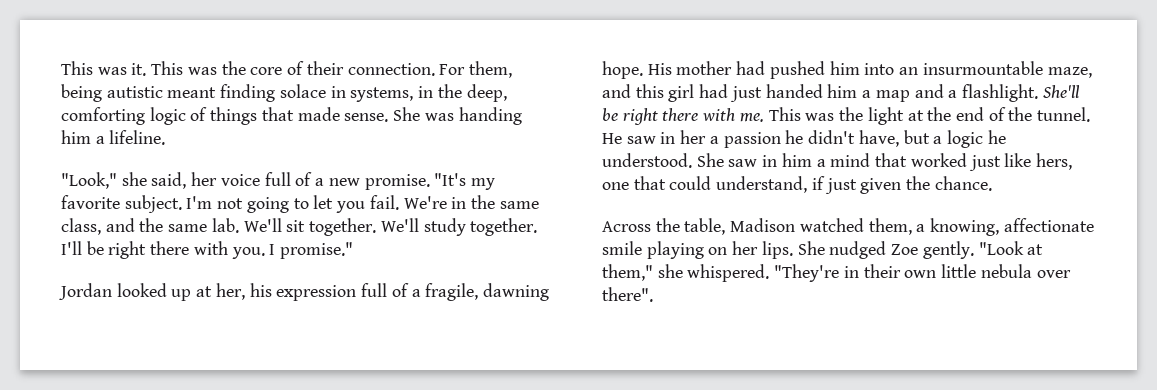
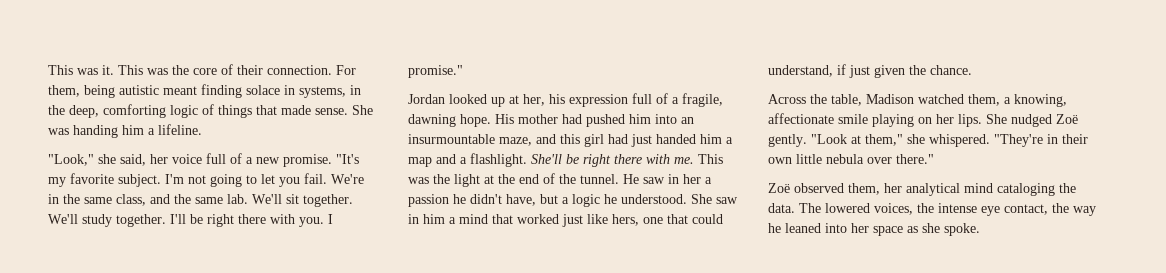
- She nudged Zoe gently.
+ She nudged Zoë gently.
- "They're in their own little nebula over there".
+ "They're in their own little nebula over there."
+ Zoë observed them, her analytical mind cataloging the data. The lowered voices, the intense eye contact, the way he leaned into her space as she spoke.

